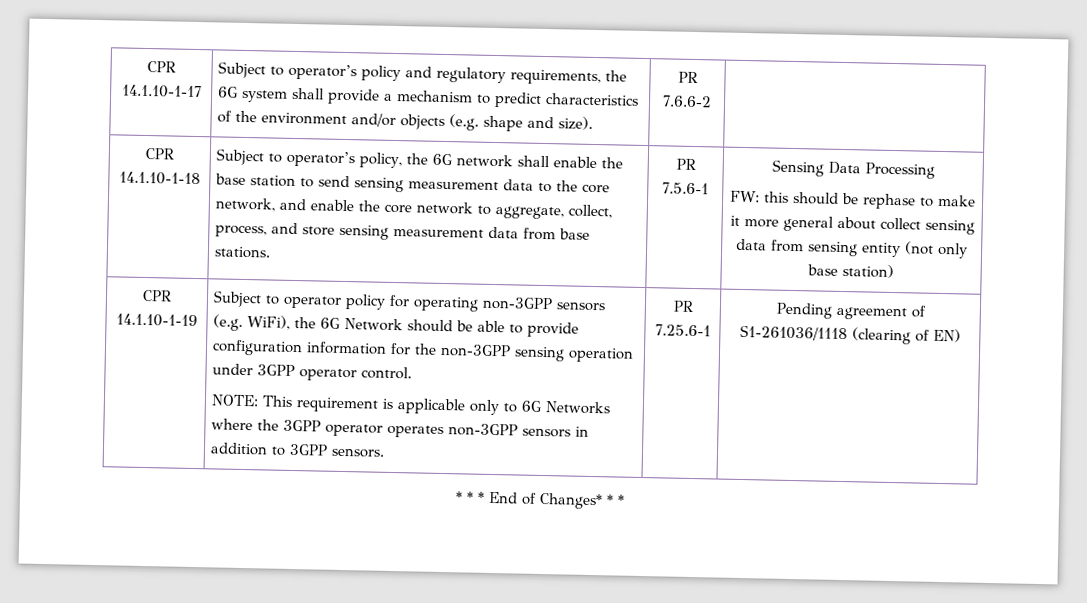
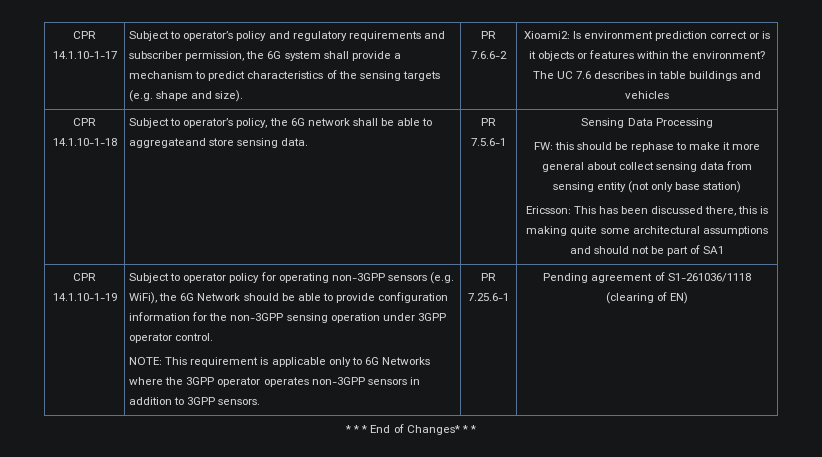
- Subject to operator’s policy and regulatory requirements, the 6G system shall provide a mechanism to predict characteristics of the environment and/or objects (e.g. shape and size).
+ Subject to operator’s policy and regulatory requirements and subscriber permission, the 6G system shall provide a mechanism to predict characteristics of the sensing targets (e.g. shape and size).
+ Xioami2: Is environment prediction correct or is it objects or features within the environment? The UC 7.6 describes in table buildings and vehicles
- Subject to operator’s policy, the 6G network shall enable the base station to send sensing measurement data to the core network, and enable the core network to aggregate, collect, process, and store sensing measurement data from base stations.
+ Subject to operator’s policy, the 6G network shall be able to aggregateand store sensing data.
+ Ericsson: This has been discussed there, this is making quite some architectural assumptions and should not be part of SA1

